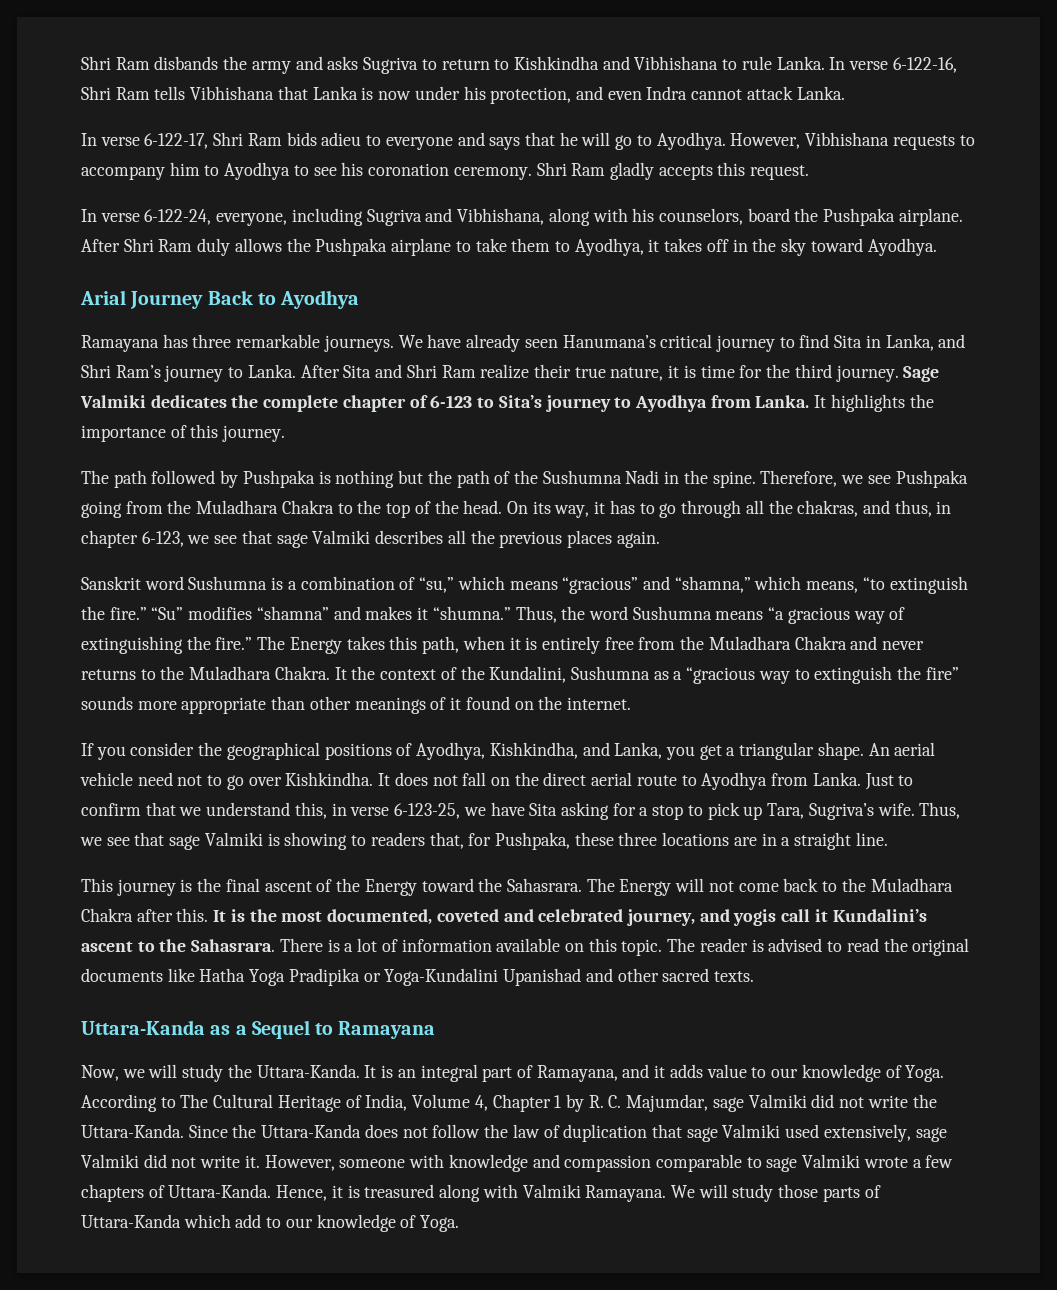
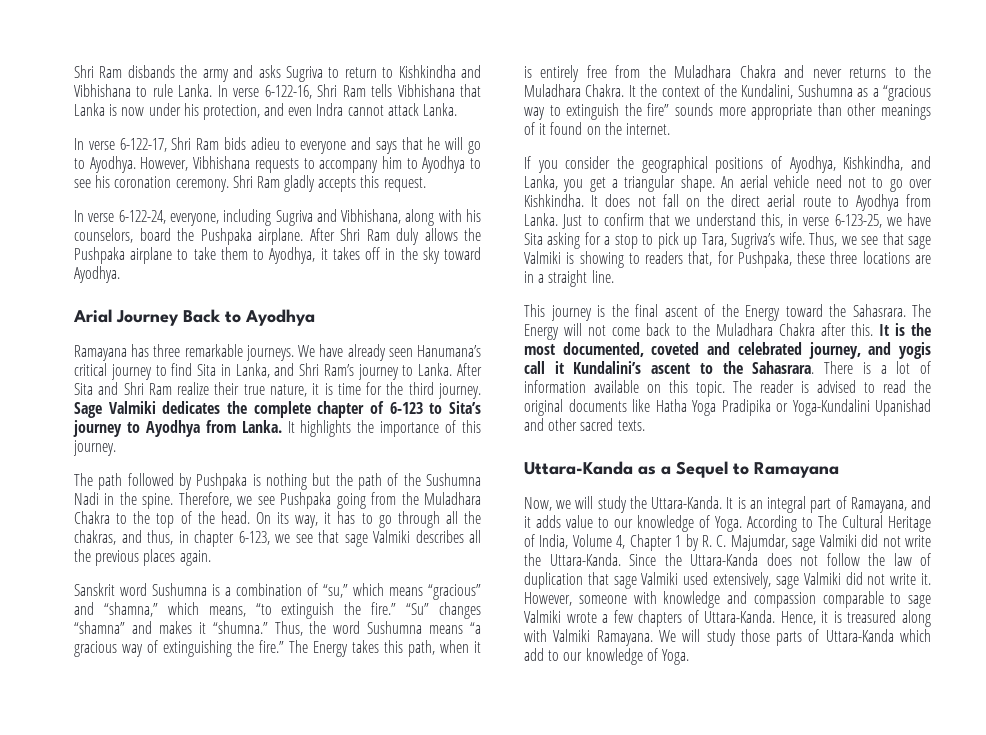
- “Su” modifies “shamna” and makes it “shumna.”
+ “Su” changes “shamna” and makes it “shumna.”

